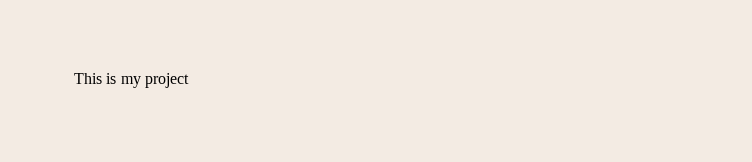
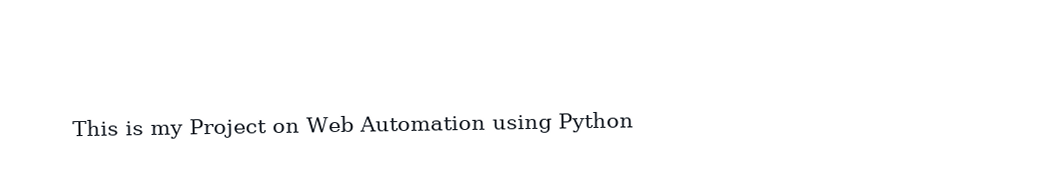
- This is my project
+ This is my Project on Web Automation using Python

